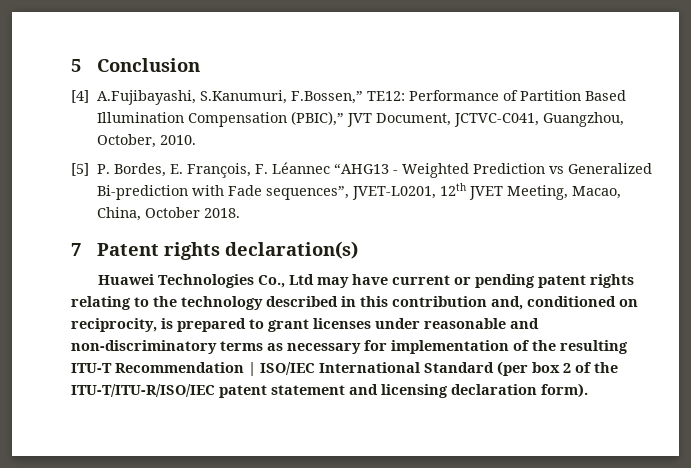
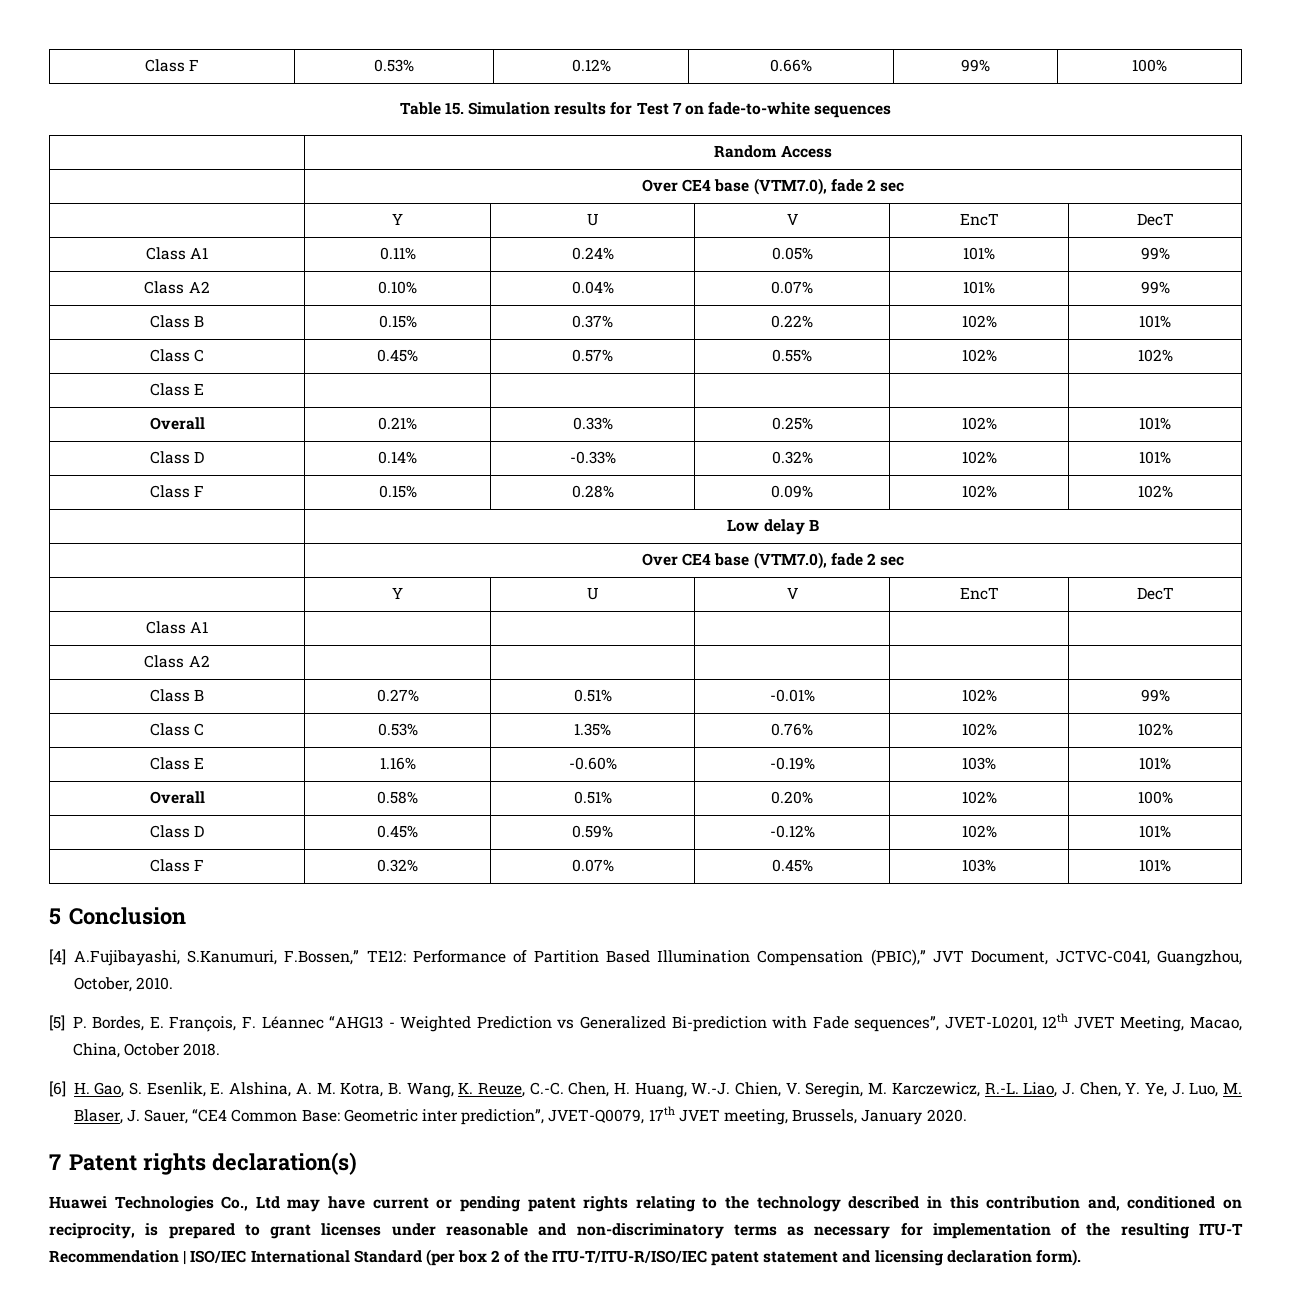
+ Class F | 0.53% | 0.12% | 0.66% | 99% | 100%
+ Table 15. Simulation results for Test 7 on fade-to-white sequences
+ | Random Access
+ | Over CE4 base (VTM7.0), fade 2 sec
+ | Y | U | V | EncT | DecT
+ Class A1 | 0.11% | 0.24% | 0.05% | 101% | 99%
+ Class A2 | 0.10% | 0.04% | 0.07% | 101% | 99%
+ Class B | 0.15% | 0.37% | 0.22% | 102% | 101%
+ Class C | 0.45% | 0.57% | 0.55% | 102% | 102%
+ Class E | | | | |
+ Overall | 0.21% | 0.33% | 0.25% | 102% | 101%
+ Class D | 0.14% | -0.33% | 0.32% | 102% | 101%
+ Class F | 0.15% | 0.28% | 0.09% | 102% | 102%
+ | Low delay B
+ | Over CE4 base (VTM7.0), fade 2 sec
+ | Y | U | V | EncT | DecT
+ Class A1 | | | | |
+ Class A2 | | | | |
+ Class B | 0.27% | 0.51% | -0.01% | 102% | 99%
+ Class C | 0.53% | 1.35% | 0.76% | 102% | 102%
+ Class E | 1.16% | -0.60% | -0.19% | 103% | 101%
+ Overall | 0.58% | 0.51% | 0.20% | 102% | 100%
+ Class D | 0.45% | 0.59% | -0.12% | 102% | 101%
+ Class F | 0.32% | 0.07% | 0.45% | 103% | 101%
+ [6] H. Gao, S. Esenlik, E. Alshina, A. M. Kotra, B. Wang, K. Reuze, C.-C. Chen, H. Huang, W.-J. Chien, V. Seregin, M. Karczewicz, R.-L. Liao, J. Chen, Y. Ye, J. Luo, M. Blaser, J. Sauer, “CE4 Common Base: Geometric inter prediction”, JVET-Q0079, 17th JVET meeting, Brussels, January 2020.

